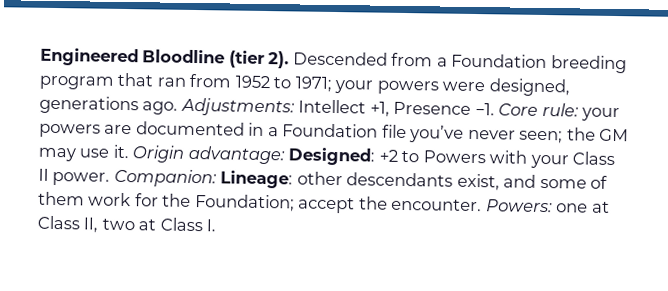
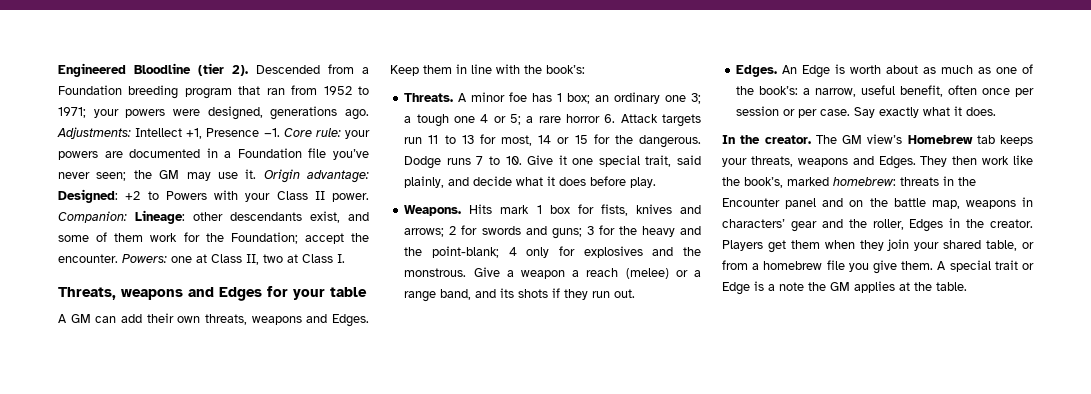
+ Threats, weapons and Edges for your table
+ A GM can add their own threats, weapons and Edges. Keep them in line with the book’s:
+ Threats. A minor foe has 1 box; an ordinary one 3; a tough one 4 or 5; a rare horror 6. Attack targets run 11 to 13 for most, 14 or 15 for the dangerous. Dodge runs 7 to 10. Give it one special trait, said plainly, and decide what it does before play.
+ Weapons. Hits mark 1 box for fists, knives and arrows; 2 for swords and guns; 3 for the heavy and the point-blank; 4 only for explosives and the monstrous. Give a weapon a reach (melee) or a range band, and its shots if they run out.
+ Edges. An Edge is worth about as much as one of the book’s: a narrow, useful benefit, often once per session or per case. Say exactly what it does.
+ In the creator. The GM view’s Homebrew tab keeps your threats, weapons and Edges. They then work like the book’s, marked homebrew: threats in the Encounter panel and on the battle map, weapons in characters’ gear and the roller, Edges in the creator. Players get them when they join your shared table, or from a homebrew file you give them. A special trait or Edge is a note the GM applies at the table.

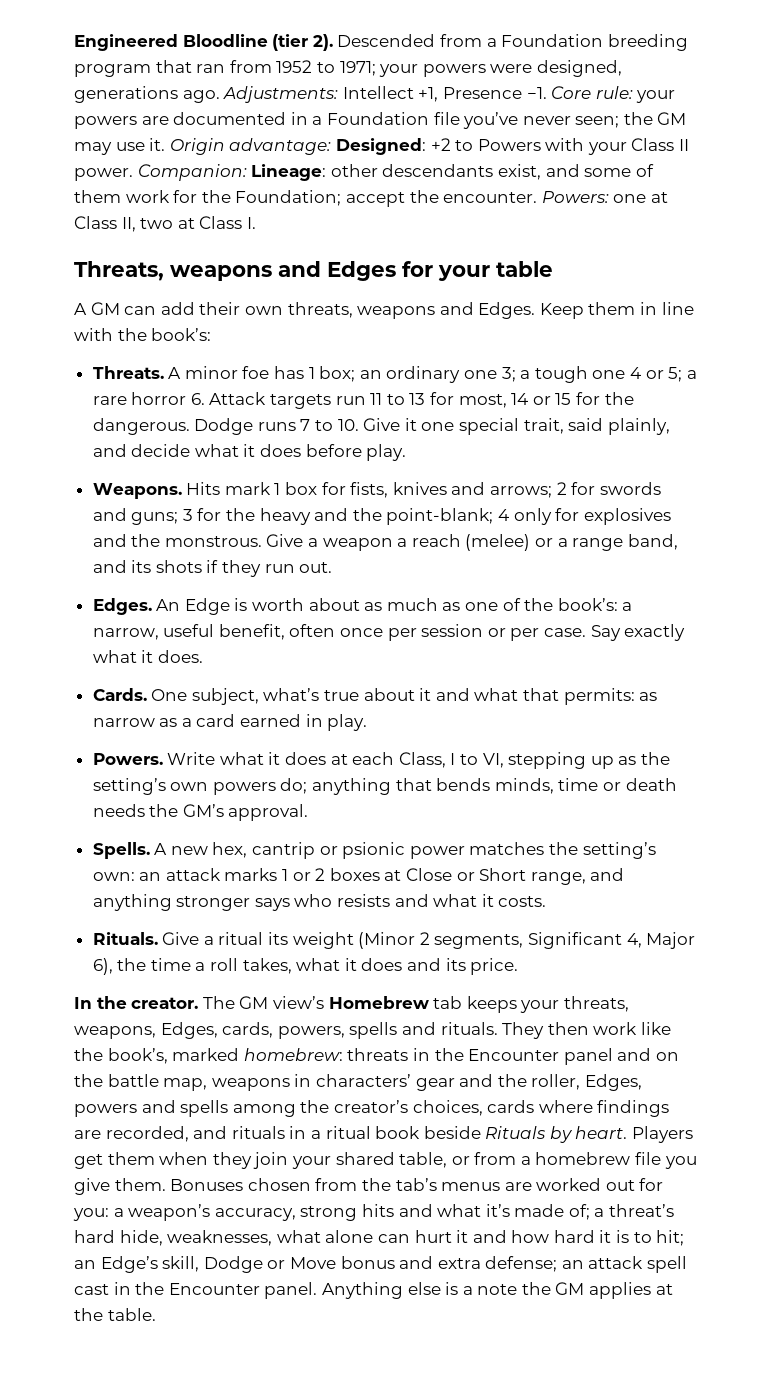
+ Cards. One subject, what’s true about it and what that permits: as narrow as a card earned in play.
+ Powers. Write what it does at each Class, I to VI, stepping up as the setting’s own powers do; anything that bends minds, time or death needs the GM’s approval.
+ Spells. A new hex, cantrip or psionic power matches the setting’s own: an attack marks 1 or 2 boxes at Close or Short range, and anything stronger says who resists and what it costs.
+ Rituals. Give a ritual its weight (Minor 2 segments, Significant 4, Major 6), the time a roll takes, what it does and its price.
- The GM view’s Homebrew tab keeps your threats, weapons and Edges.
+ The GM view’s Homebrew tab keeps your threats, weapons, Edges, cards, powers, spells and rituals.
- They then work like the book’s, marked homebrew: threats in the Encounter panel and on the battle map, weapons in characters’ gear and the roller, Edges in the creator.
+ They then work like the book’s, marked homebrew: threats in the Encounter panel and on the battle map, weapons in characters’ gear and the roller, Edges, powers and spells among the creator’s choices, cards where findings are recorded, and rituals in a ritual book beside Rituals by heart.
- A special trait or Edge is a note the GM applies at the table.
+ Bonuses chosen from the tab’s menus are worked out for you: a weapon’s accuracy, strong hits and what it’s made of; a threat’s hard hide, weaknesses, what alone can hurt it and how hard it is to hit; an Edge’s skill, Dodge or Move bonus and extra defense; an attack spell cast in the Encounter panel. Anything else is a note the GM applies at the table.

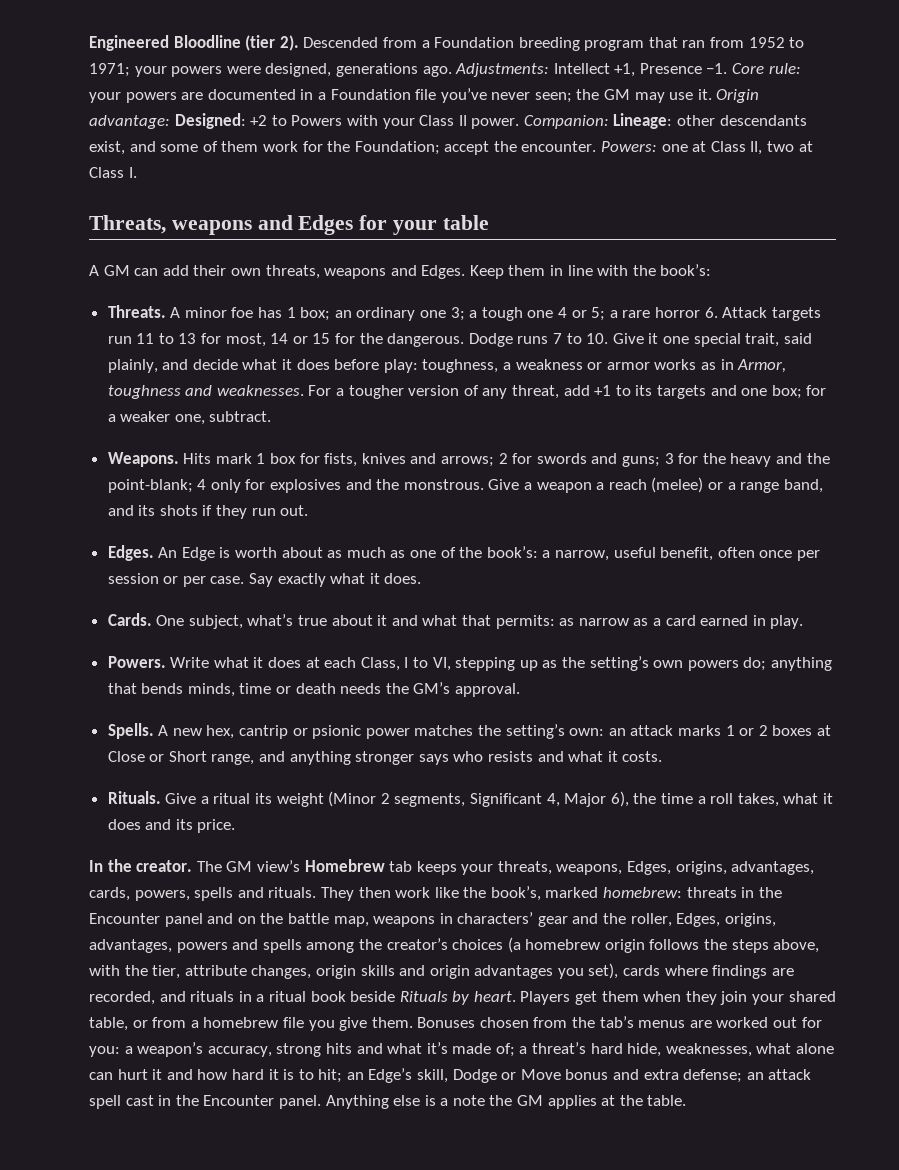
- Dodge runs 7 to 10. Give it one special trait, said plainly, and decide what it does before play.
+ Dodge runs 7 to 10. Give it one special trait, said plainly, and decide what it does before play: toughness, a weakness or armor works as in Armor, toughness and weaknesses. For a tougher version of any threat, add +1 to its targets and one box; for a weaker one, subtract.
- The GM view’s Homebrew tab keeps your threats, weapons, Edges, cards, powers, spells and rituals.
+ The GM view’s Homebrew tab keeps your threats, weapons, Edges, origins, advantages, cards, powers, spells and rituals.
- They then work like the book’s, marked homebrew: threats in the Encounter panel and on the battle map, weapons in characters’ gear and the roller, Edges, powers and spells among the creator’s choices, cards where findings are recorded, and rituals in a ritual book beside Rituals by heart.
+ They then work like the book’s, marked homebrew: threats in the Encounter panel and on the battle map, weapons in characters’ gear and the roller, Edges, origins, advantages, powers and spells among the creator’s choices (a homebrew origin follows the steps above, with the tier, attribute changes, origin skills and origin advantages you set), cards where findings are recorded, and rituals in a ritual book beside Rituals by heart.

